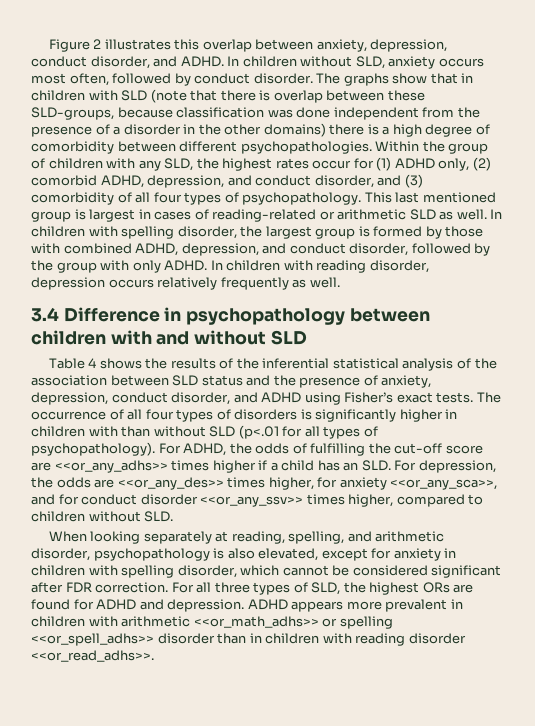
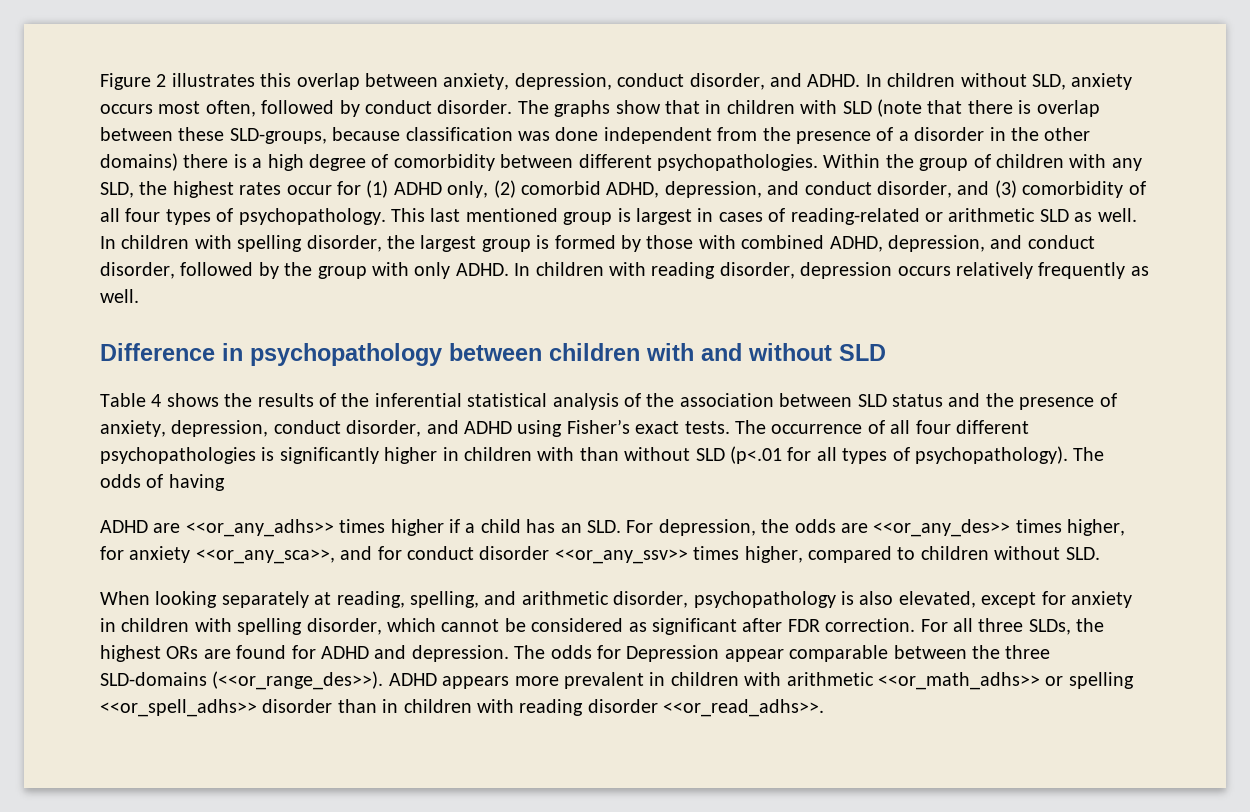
- 3.4 Difference in psychopathology between children with and without SLD
+ Difference in psychopathology between children with and without SLD
- The occurrence of all four types of disorders is significantly higher in children with than without SLD (p<.01 for all types of psychopathology).
+ The occurrence of all four different psychopathologies is significantly higher in children with than without SLD (p<.01 for all types of psychopathology).
- For ADHD, the odds of fulfilling the cut-off score are <<or_any_adhs>> times higher if a child has an SLD. For depression, the odds are <<or_any_des>> times higher, for anxiety <<or_any_sca>>, and for conduct disorder <<or_any_ssv>> times higher, compared to children without SLD.
+ The odds of having
+ ADHD are <<or_any_adhs>> times higher if a child has an SLD. For depression, the odds are <<or_any_des>> times higher, for anxiety <<or_any_sca>>, and for conduct disorder <<or_any_ssv>> times higher, compared to children without SLD.
- When looking separately at reading, spelling, and arithmetic disorder, psychopathology is also elevated, except for anxiety in children with spelling disorder, which cannot be considered significant after FDR correction.
+ When looking separately at reading, spelling, and arithmetic disorder, psychopathology is also elevated, except for anxiety in children with spelling disorder, which cannot be considered as significant after FDR correction.
- For all three types of SLD, the highest ORs are found for ADHD and depression.
+ For all three SLDs, the highest ORs are found for ADHD and depression.
+ The odds for Depression appear comparable between the three SLD-domains (<<or_range_des>>).

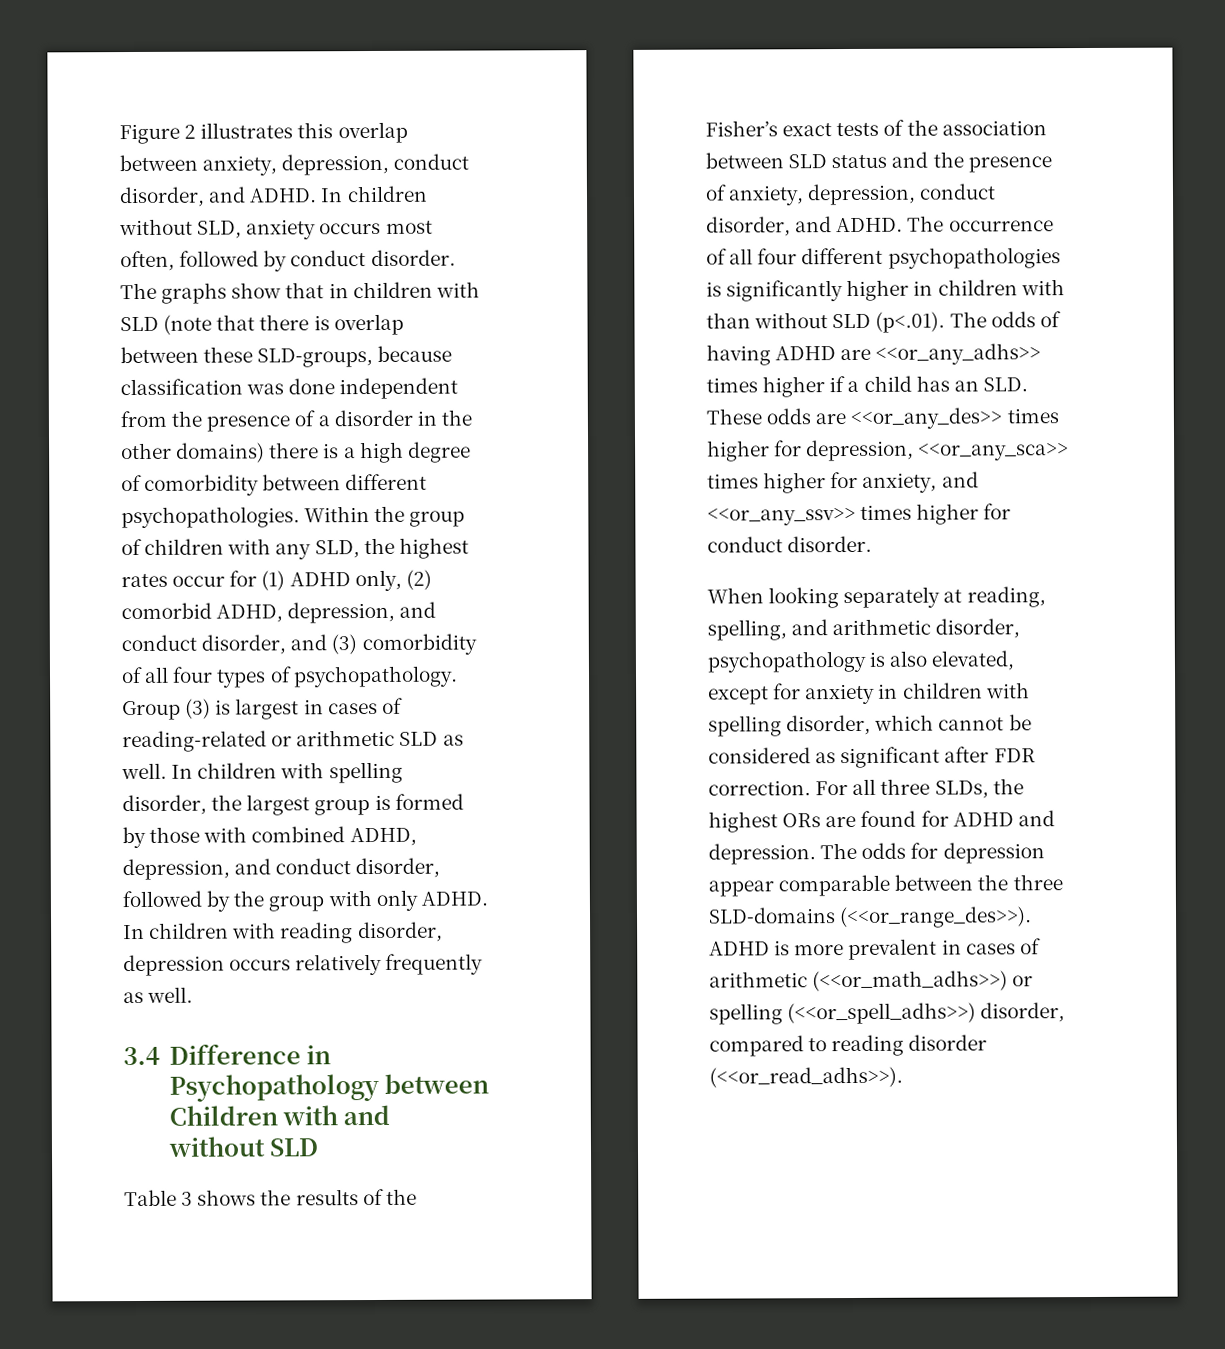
- This last mentioned group is largest in cases of reading-related or arithmetic SLD as well.
+ Group (3) is largest in cases of reading-related or arithmetic SLD as well.
- Difference in psychopathology between children with and without SLD
+ 3.4 Difference in Psychopathology between Children with and without SLD
- Table 4 shows the results of the inferential statistical analysis of the association between SLD status and the presence of anxiety, depression, conduct disorder, and ADHD using Fisher’s exact tests.
+ Table 3 shows the results of the Fisher’s exact tests of the association between SLD status and the presence of anxiety, depression, conduct disorder, and ADHD.
- The occurrence of all four different psychopathologies is significantly higher in children with than without SLD (p<.01 for all types of psychopathology). The odds of having
- ADHD are <<or_any_adhs>> times higher if a child has an SLD. For depression, the odds are <<or_any_des>> times higher, for anxiety <<or_any_sca>>, and for conduct disorder <<or_any_ssv>> times higher, compared to children without SLD.
+ The occurrence of all four different psychopathologies is significantly higher in children with than without SLD (p<.01). The odds of having ADHD are <<or_any_adhs>> times higher if a child has an SLD. These odds are <<or_any_des>> times higher for depression, <<or_any_sca>> times higher for anxiety, and <<or_any_ssv>> times higher for conduct disorder.
- The odds for Depression appear comparable between the three SLD-domains (<<or_range_des>>).
+ The odds for depression appear comparable between the three SLD-domains (<<or_range_des>>).
- ADHD appears more prevalent in children with arithmetic <<or_math_adhs>> or spelling <<or_spell_adhs>> disorder than in children with reading disorder <<or_read_adhs>>.
+ ADHD is more prevalent in cases of arithmetic (<<or_math_adhs>>) or spelling (<<or_spell_adhs>>) disorder, compared to reading disorder (<<or_read_adhs>>).

